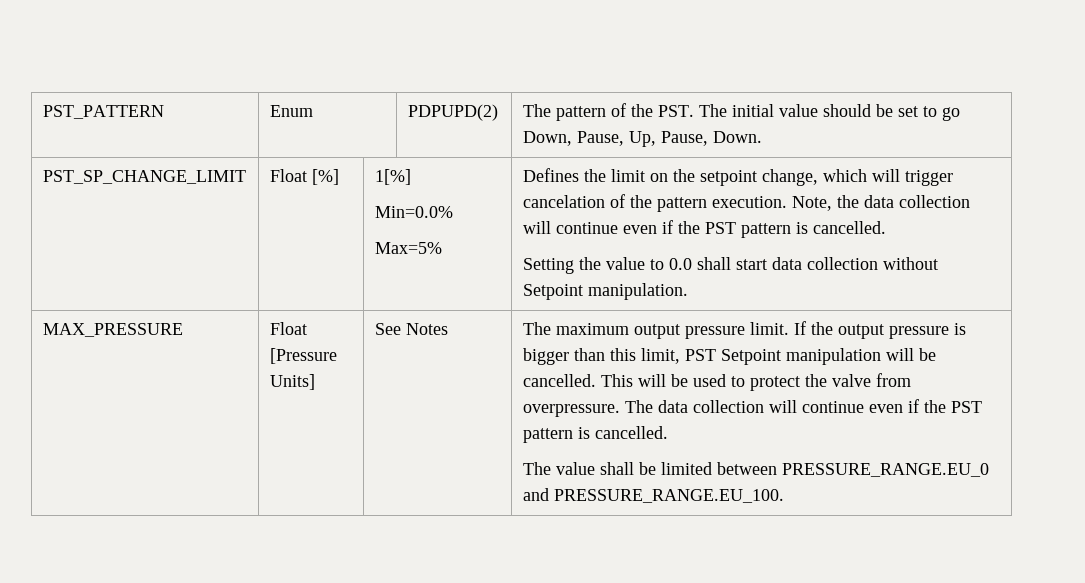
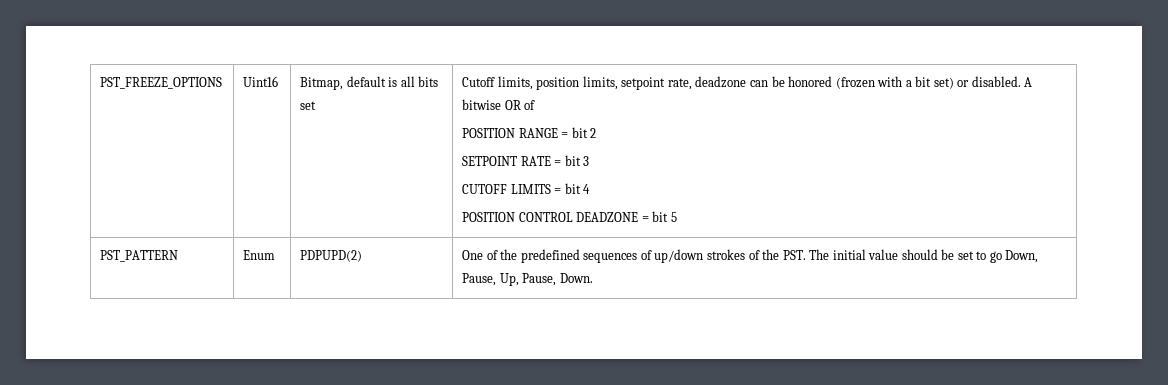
- PST_PATTERN | Enum | PDPUPD(2) | The pattern of the PST. The initial value should be set to go Down, Pause, Up, Pause, Down.
+ PST_FREEZE_OPTIONS | Uint16 | Bitmap, default is all bits set | Cutoff limits, position limits, setpoint rate, deadzone can be honored (frozen with a bit set) or disabled. A bitwise OR of
+ POSITION RANGE = bit 2
+ SETPOINT RATE = bit 3
+ CUTOFF LIMITS = bit 4
+ POSITION CONTROL DEADZONE = bit 5
+ PST_PATTERN | Enum | PDPUPD(2) | One of the predefined sequences of up/down strokes of the PST. The initial value should be set to go Down, Pause, Up, Pause, Down.
- PST_SP_CHANGE_LIMIT | Float [%] | 1[%]
- Min=0.0%
- Max=5% | Defines the limit on the setpoint change, which will trigger cancelation of the pattern execution. Note, the data collection will continue even if the PST pattern is cancelled.
- Setting the value to 0.0 shall start data collection without Setpoint manipulation.
- MAX_PRESSURE | Float [Pressure Units] | See Notes | The maximum output pressure limit. If the output pressure is bigger than this limit, PST Setpoint manipulation will be cancelled. This will be used to protect the valve from overpressure. The data collection will continue even if the PST pattern is cancelled.
- The value shall be limited between PRESSURE_RANGE.EU_0 and PRESSURE_RANGE.EU_100.

